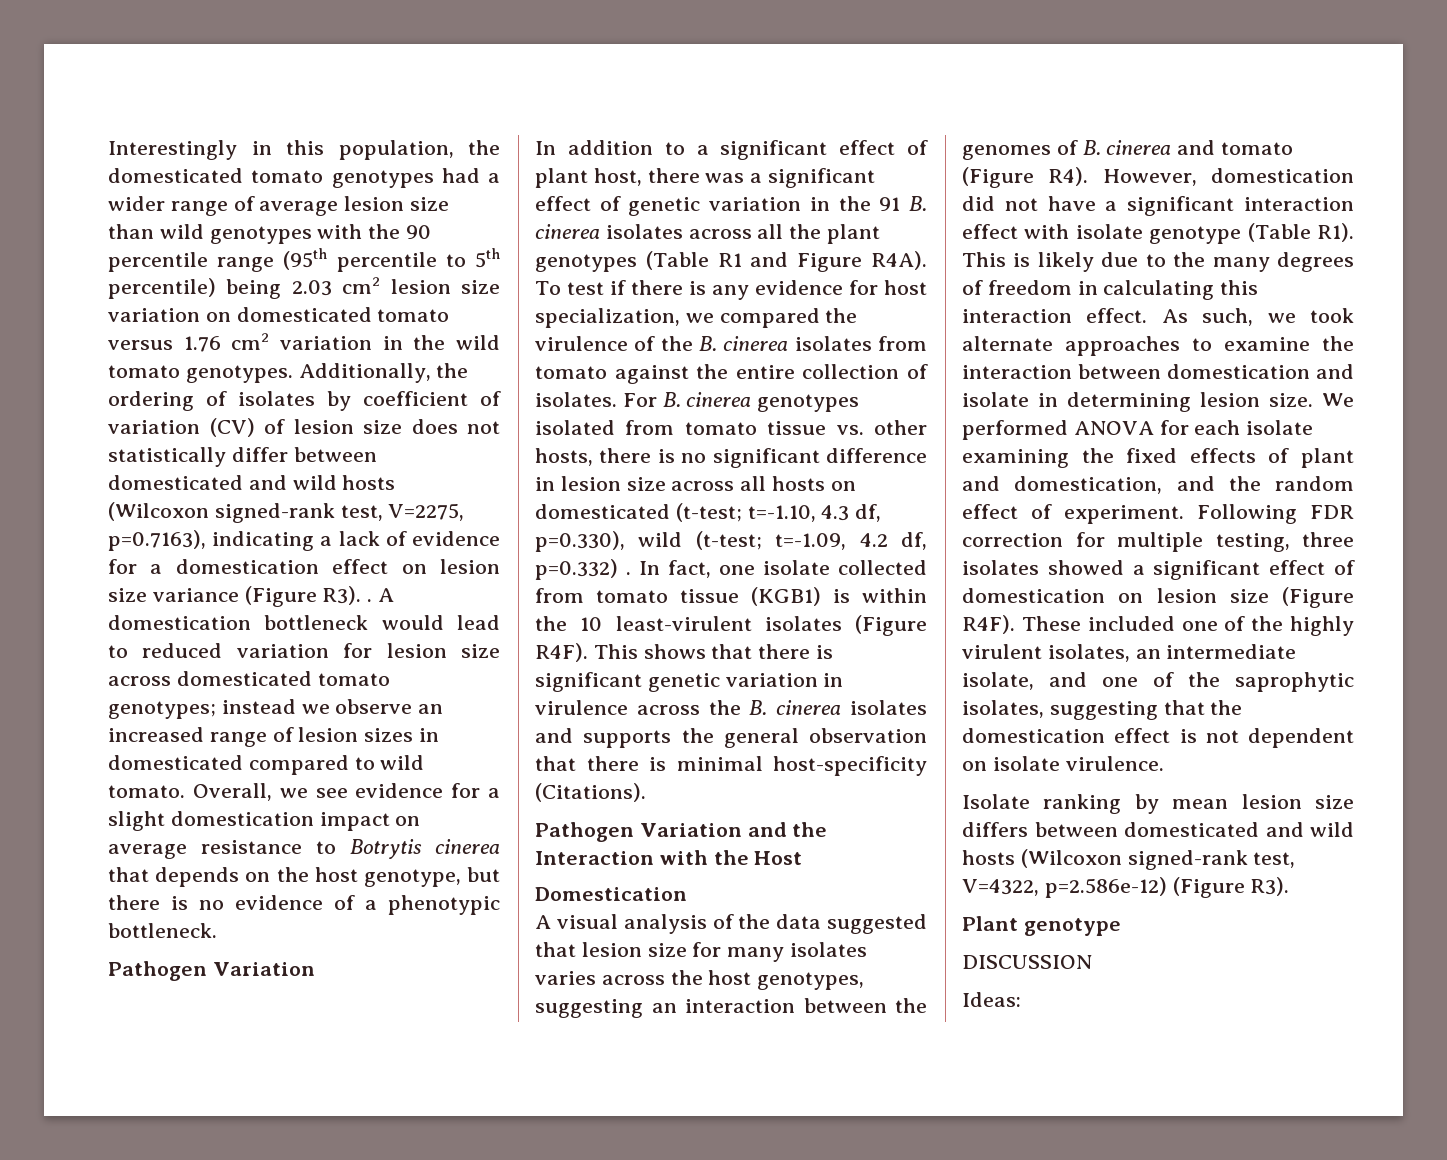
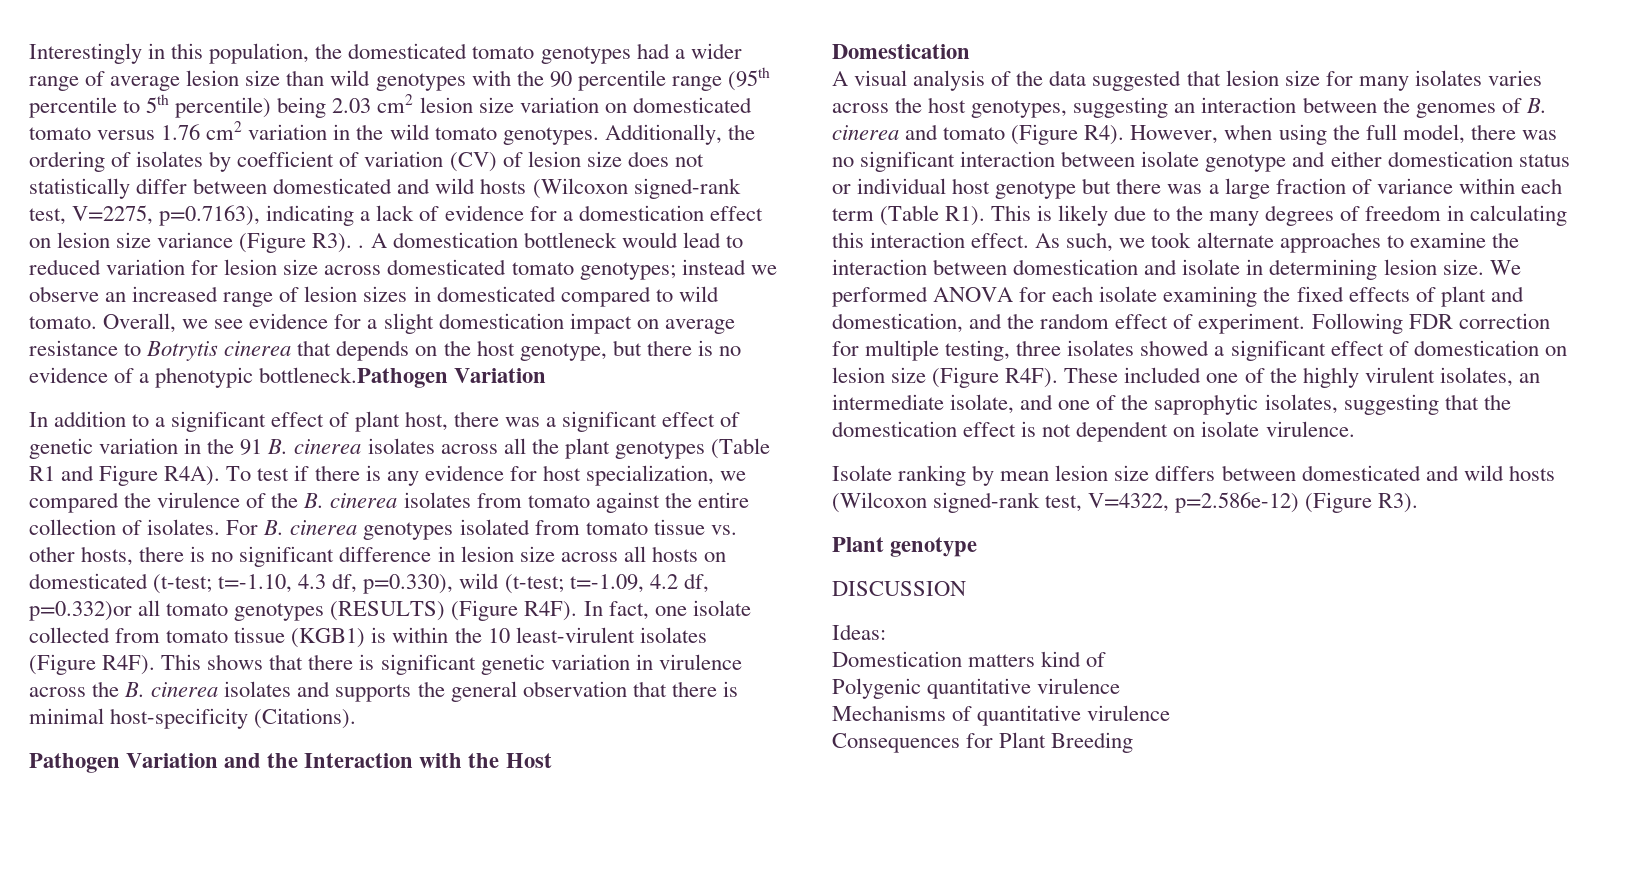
- Overall, we see evidence for a slight domestication impact on average resistance to Botrytis cinerea that depends on the host genotype, but there is no evidence of a phenotypic bottleneck.
- Pathogen Variation
+ Overall, we see evidence for a slight domestication impact on average resistance to Botrytis cinerea that depends on the host genotype, but there is no evidence of a phenotypic bottleneck.Pathogen Variation
- For B. cinerea genotypes isolated from tomato tissue vs. other hosts, there is no significant difference in lesion size across all hosts on domesticated (t-test; t=-1.10, 4.3 df, p=0.330), wild (t-test; t=-1.09, 4.2 df, p=0.332) .
+ For B. cinerea genotypes isolated from tomato tissue vs. other hosts, there is no significant difference in lesion size across all hosts on domesticated (t-test; t=-1.10, 4.3 df, p=0.330), wild (t-test; t=-1.09, 4.2 df, p=0.332)or all tomato genotypes (RESULTS) (Figure R4F).
- A visual analysis of the data suggested that lesion size for many isolates varies across the host genotypes, suggesting an interaction between the genomes of B. cinerea and tomato (Figure R4). However, domestication did not have a significant interaction effect with isolate genotype (Table R1). This is likely due to the many degrees of freedom in calculating this interaction effect.
+ A visual analysis of the data suggested that lesion size for many isolates varies across the host genotypes, suggesting an interaction between the genomes of B. cinerea and tomato (Figure R4). However, when using the full model, there was no significant interaction between isolate genotype and either domestication status or individual host genotype but there was a large fraction of variance within each term (Table R1). This is likely due to the many degrees of freedom in calculating this interaction effect.
+ Domestication matters kind of
+ Polygenic quantitative virulence
+ Mechanisms of quantitative virulence
+ Consequences for Plant Breeding

